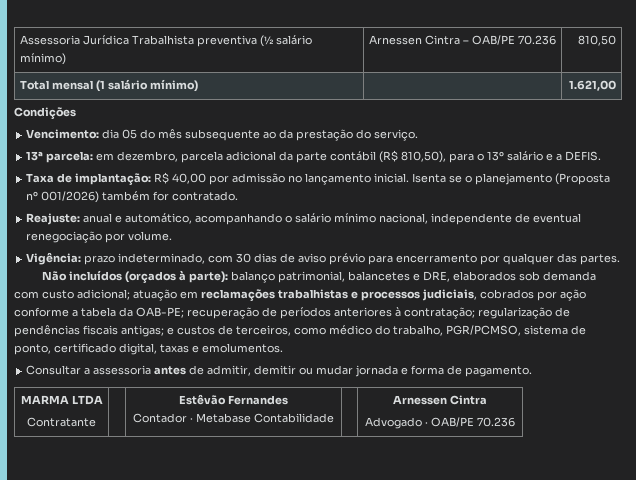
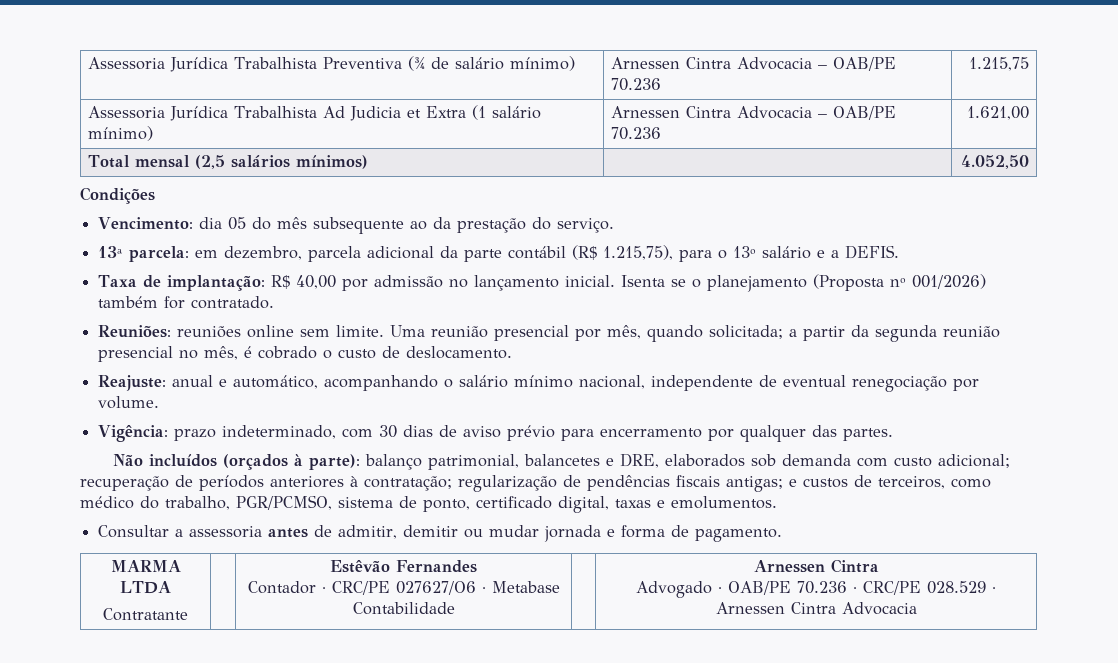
- Assessoria Jurídica Trabalhista preventiva (½ salário mínimo) | Arnessen Cintra – OAB/PE 70.236 | 810,50
- Total mensal (1 salário mínimo) | | 1.621,00
+ Assessoria Jurídica Trabalhista Preventiva (¾ de salário mínimo) | Arnessen Cintra Advocacia – OAB/PE 70.236 | 1.215,75
+ Assessoria Jurídica Trabalhista Ad Judicia et Extra (1 salário mínimo) | Arnessen Cintra Advocacia – OAB/PE 70.236 | 1.621,00
+ Total mensal (2,5 salários mínimos) | | 4.052,50
- 13ª parcela: em dezembro, parcela adicional da parte contábil (R$ 810,50), para o 13º salário e a DEFIS.
+ 13ª parcela: em dezembro, parcela adicional da parte contábil (R$ 1.215,75), para o 13º salário e a DEFIS.
+ Reuniões: reuniões online sem limite. Uma reunião presencial por mês, quando solicitada; a partir da segunda reunião presencial no mês, é cobrado o custo de deslocamento.
- Não incluídos (orçados à parte): balanço patrimonial, balancetes e DRE, elaborados sob demanda com custo adicional; atuação em reclamações trabalhistas e processos judiciais, cobrados por ação conforme a tabela da OAB-PE; recuperação de períodos anteriores à contratação; regularização de pendências fiscais antigas; e custos de terceiros, como médico do trabalho, PGR/PCMSO, sistema de ponto, certificado digital, taxas e emolumentos.
+ Não incluídos (orçados à parte): balanço patrimonial, balancetes e DRE, elaborados sob demanda com custo adicional; recuperação de períodos anteriores à contratação; regularização de pendências fiscais antigas; e custos de terceiros, como médico do trabalho, PGR/PCMSO, sistema de ponto, certificado digital, taxas e emolumentos.
  MARMA LTDA
  Contratante | | Estêvão Fernandes
- Contador · Metabase Contabilidade | | Arnessen Cintra
- Advogado · OAB/PE 70.236
+ Contador · CRC/PE 027627/O6 · Metabase Contabilidade | | Arnessen Cintra
+ Advogado · OAB/PE 70.236 · CRC/PE 028.529 · Arnessen Cintra Advocacia

